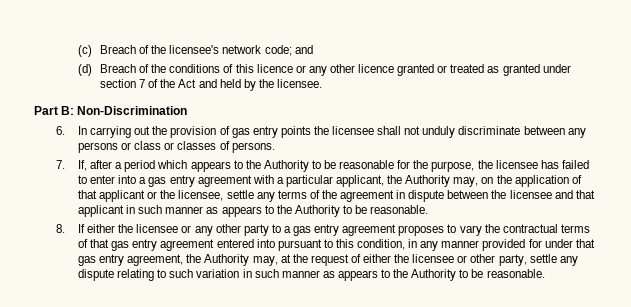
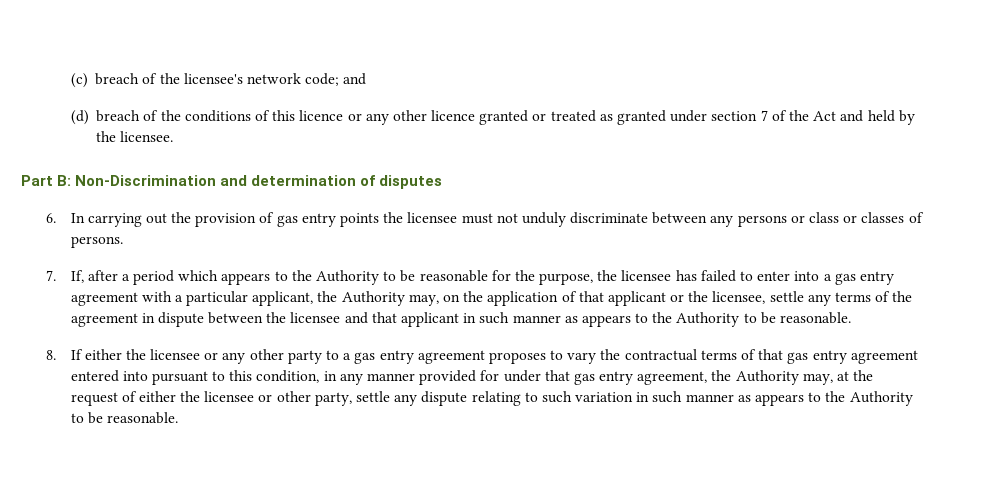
- (c) Breach of the licensee's network code; and
+ (c) breach of the licensee's network code; and
- (d) Breach of the conditions of this licence or any other licence granted or treated as granted under section 7 of the Act and held by the licensee.
+ (d) breach of the conditions of this licence or any other licence granted or treated as granted under section 7 of the Act and held by the licensee.
- Part B: Non-Discrimination
+ Part B: Non-Discrimination and determination of disputes
- 6. In carrying out the provision of gas entry points the licensee shall not unduly discriminate between any persons or class or classes of persons.
+ 6. In carrying out the provision of gas entry points the licensee must not unduly discriminate between any persons or class or classes of persons.

